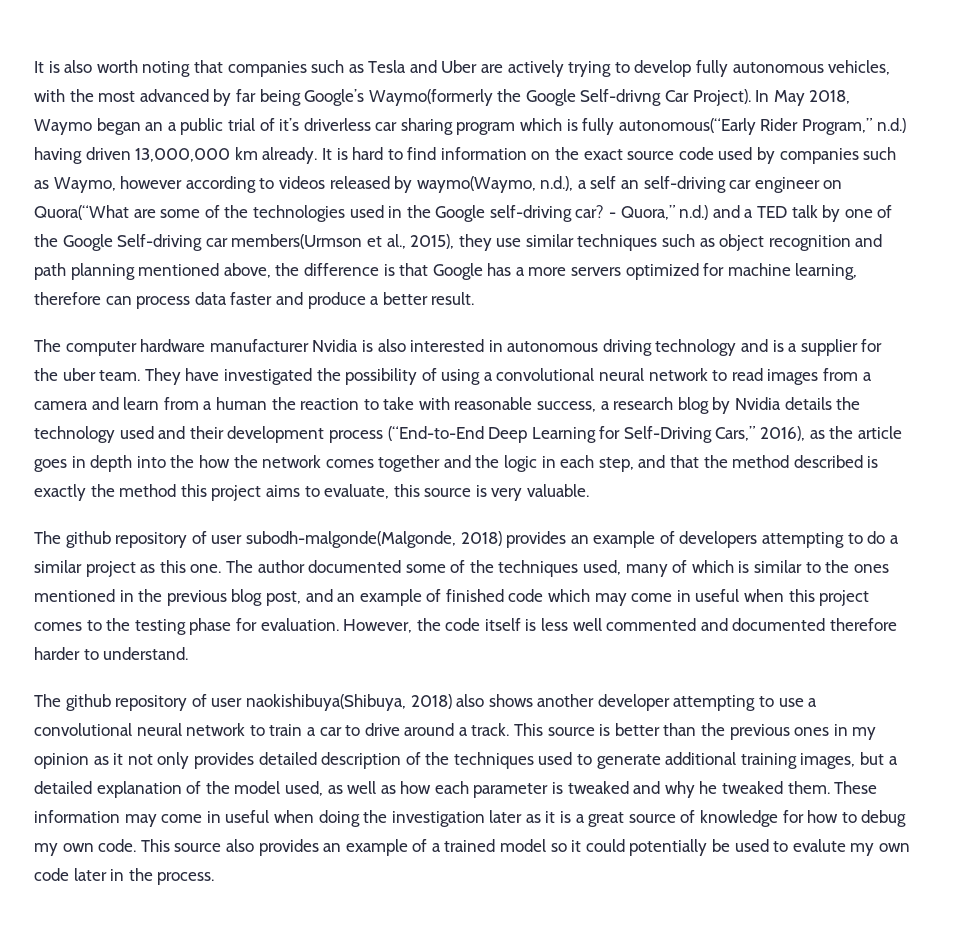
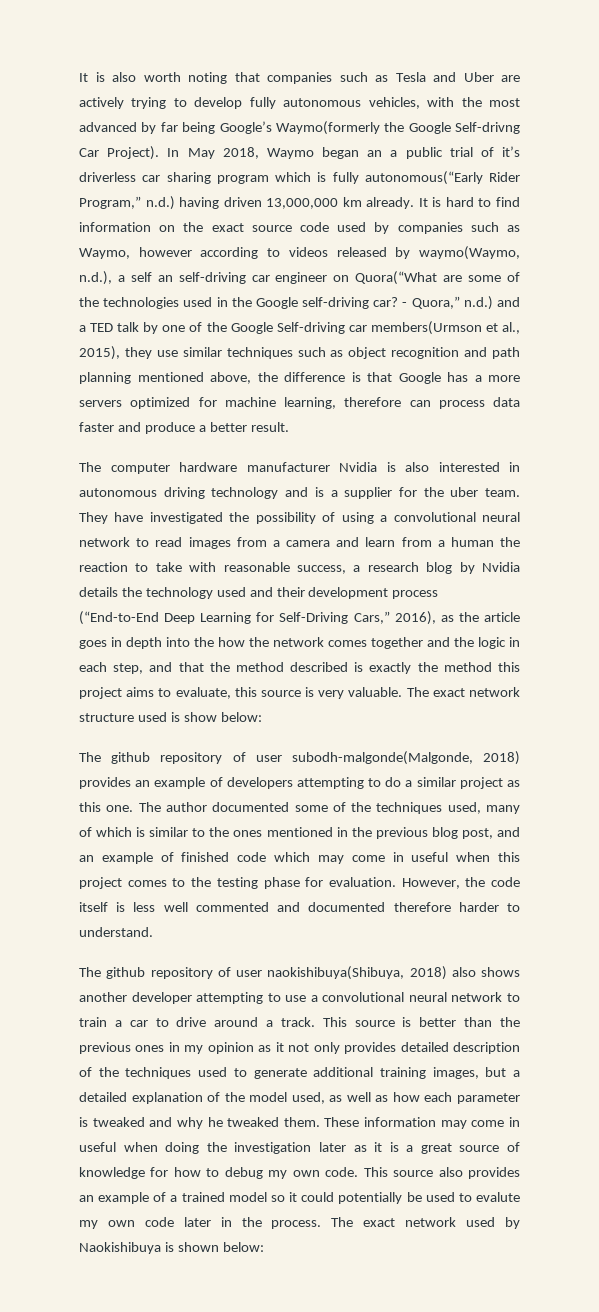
+ The exact network structure used is show below:
+ The exact network used by Naokishibuya is shown below:

